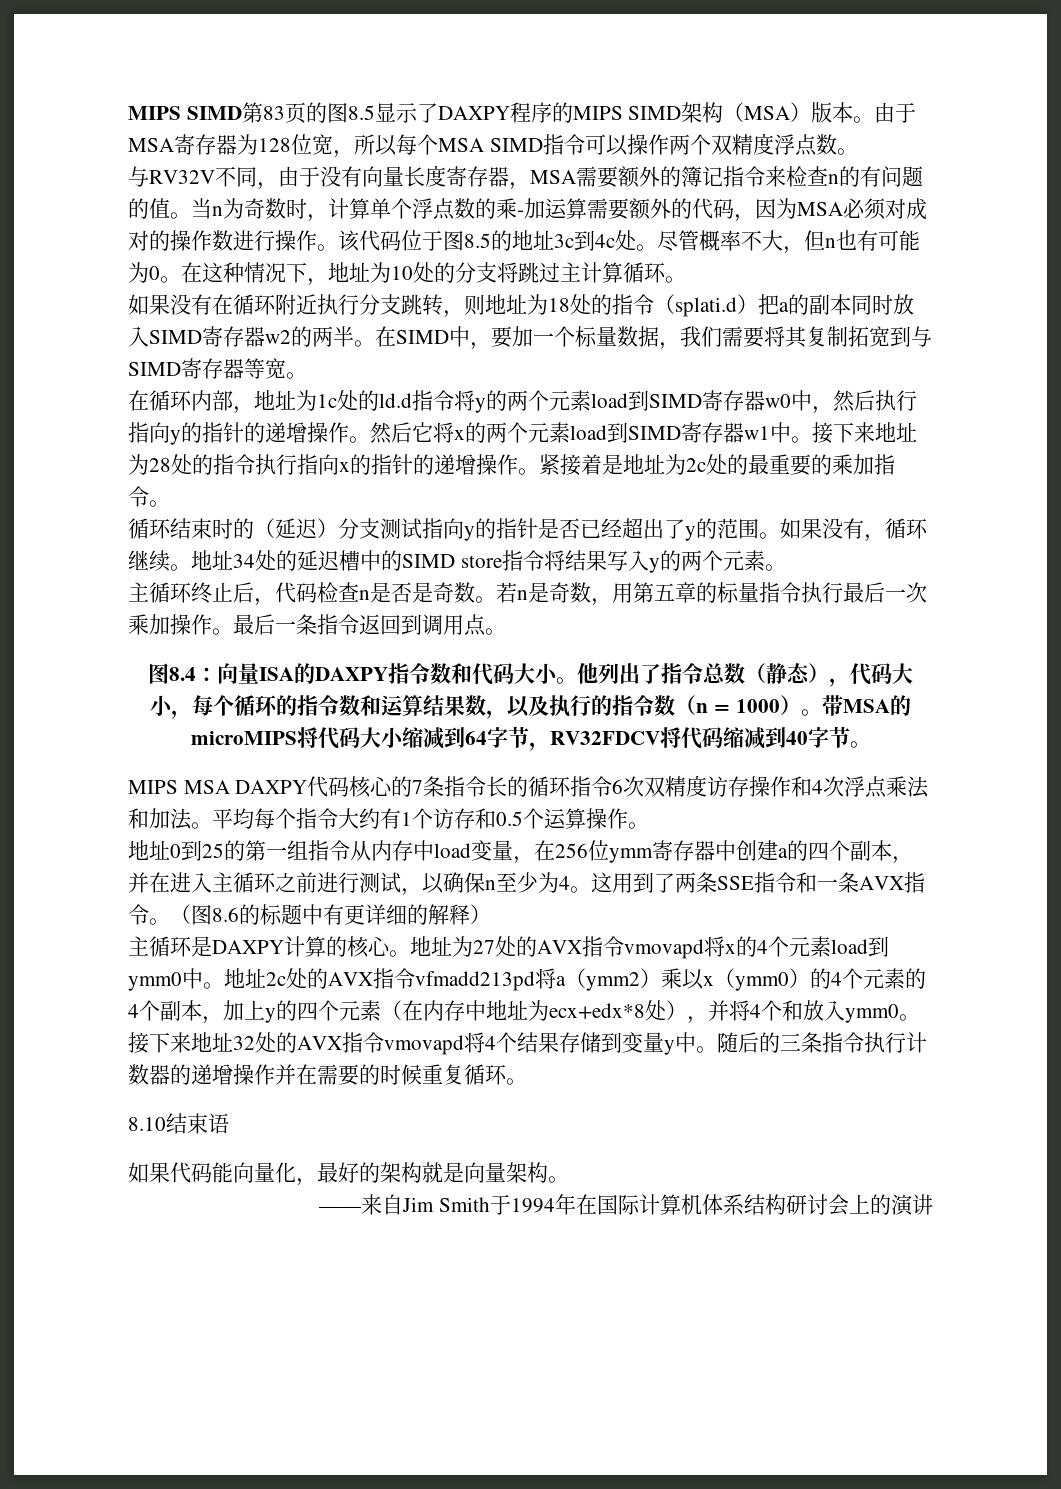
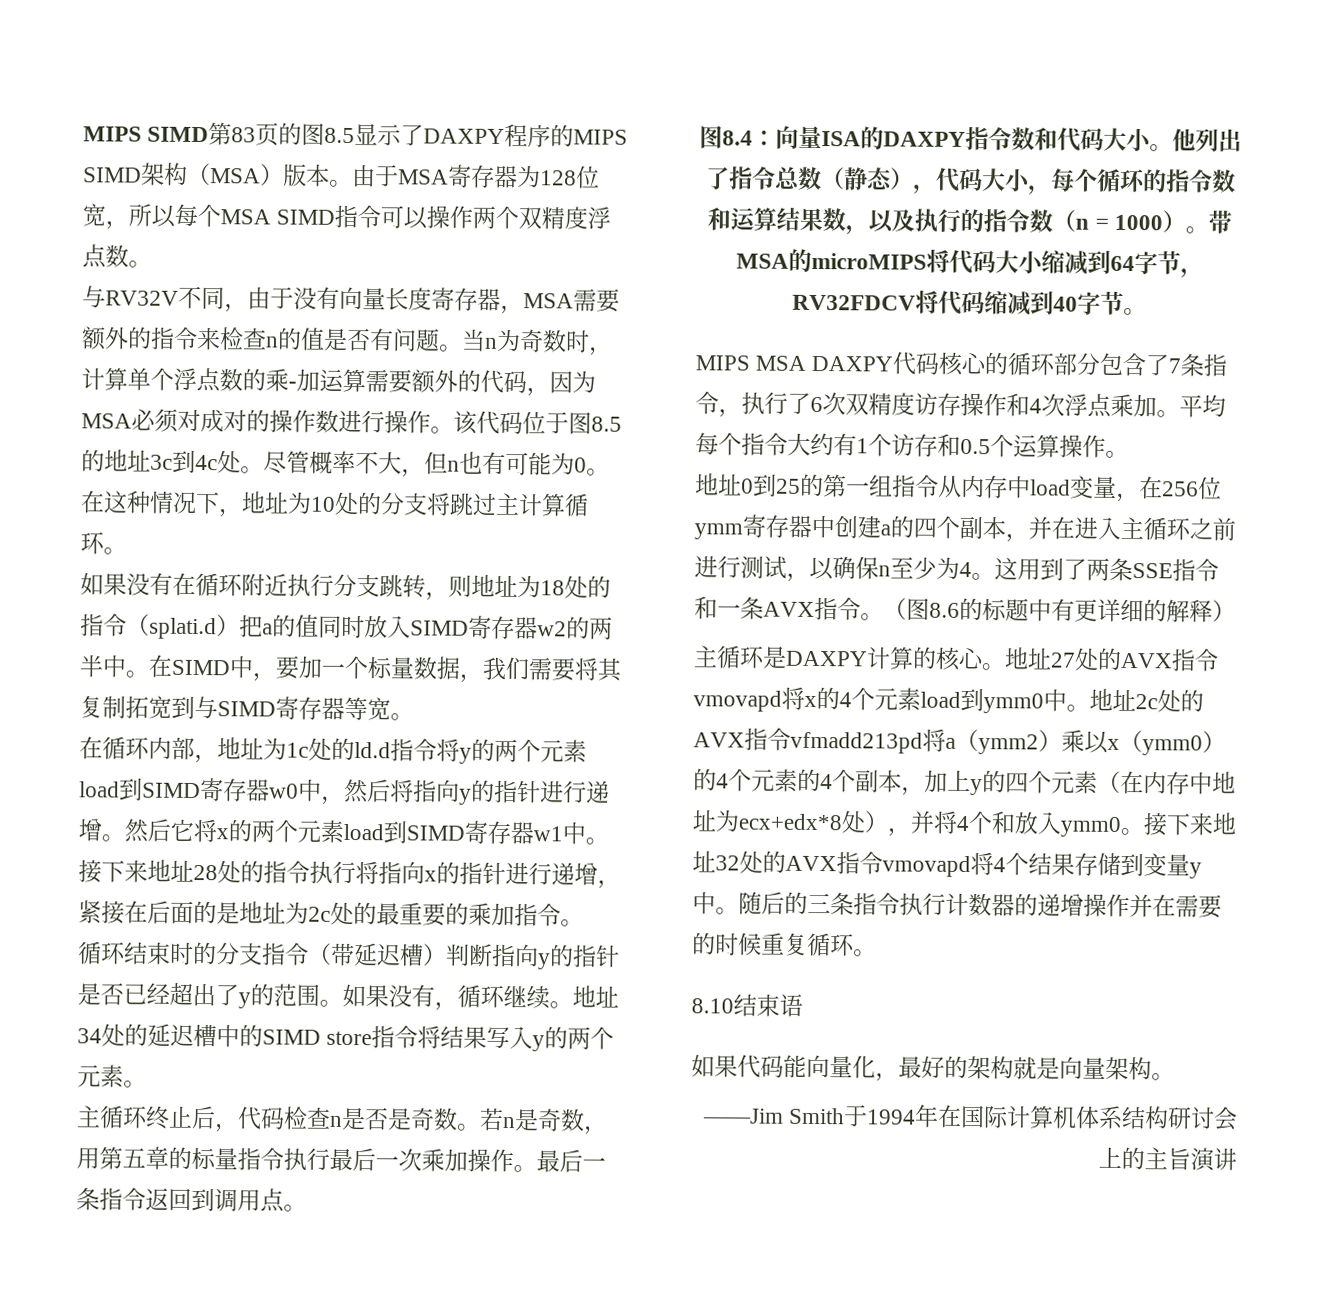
- 与RV32V不同，由于没有向量长度寄存器，MSA需要额外的簿记指令来检查n的有问题的值。
+ 与RV32V不同，由于没有向量长度寄存器，MSA需要额外的指令来检查n的值是否有问题。
- 如果没有在循环附近执行分支跳转，则地址为18处的指令（splati.d）把a的副本同时放入SIMD寄存器w2的两半。
+ 如果没有在循环附近执行分支跳转，则地址为18处的指令（splati.d）把a的值同时放入SIMD寄存器w2的两半中。
- 在循环内部，地址为1c处的ld.d指令将y的两个元素load到SIMD寄存器w0中，然后执行指向y的指针的递增操作。
+ 在循环内部，地址为1c处的ld.d指令将y的两个元素load到SIMD寄存器w0中，然后将指向y的指针进行递增。
- 接下来地址为28处的指令执行指向x的指针的递增操作。紧接着是地址为2c处的最重要的乘加指令。
+ 接下来地址28处的指令执行将指向x的指针进行递增，紧接在后面的是地址为2c处的最重要的乘加指令。
- 循环结束时的（延迟）分支测试指向y的指针是否已经超出了y的范围。
+ 循环结束时的分支指令（带延迟槽）判断指向y的指针是否已经超出了y的范围。
- MIPS MSA DAXPY代码核心的7条指令长的循环指令6次双精度访存操作和4次浮点乘法和加法。
+ MIPS MSA DAXPY代码核心的循环部分包含了7条指令，执行了6次双精度访存操作和4次浮点乘加。
- 地址为27处的AVX指令vmovapd将x的4个元素load到ymm0中。
+ 地址27处的AVX指令vmovapd将x的4个元素load到ymm0中。
- ——来自Jim Smith于1994年在国际计算机体系结构研讨会上的演讲
+ ——Jim Smith于1994年在国际计算机体系结构研讨会上的主旨演讲

